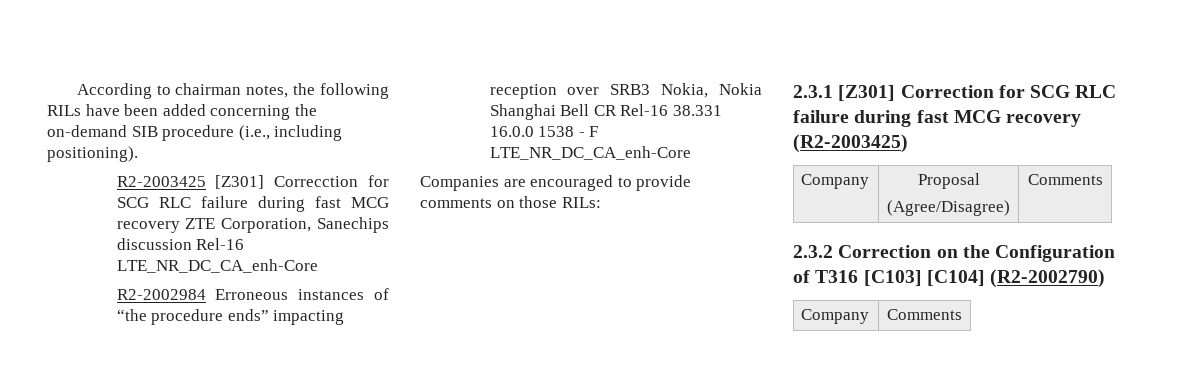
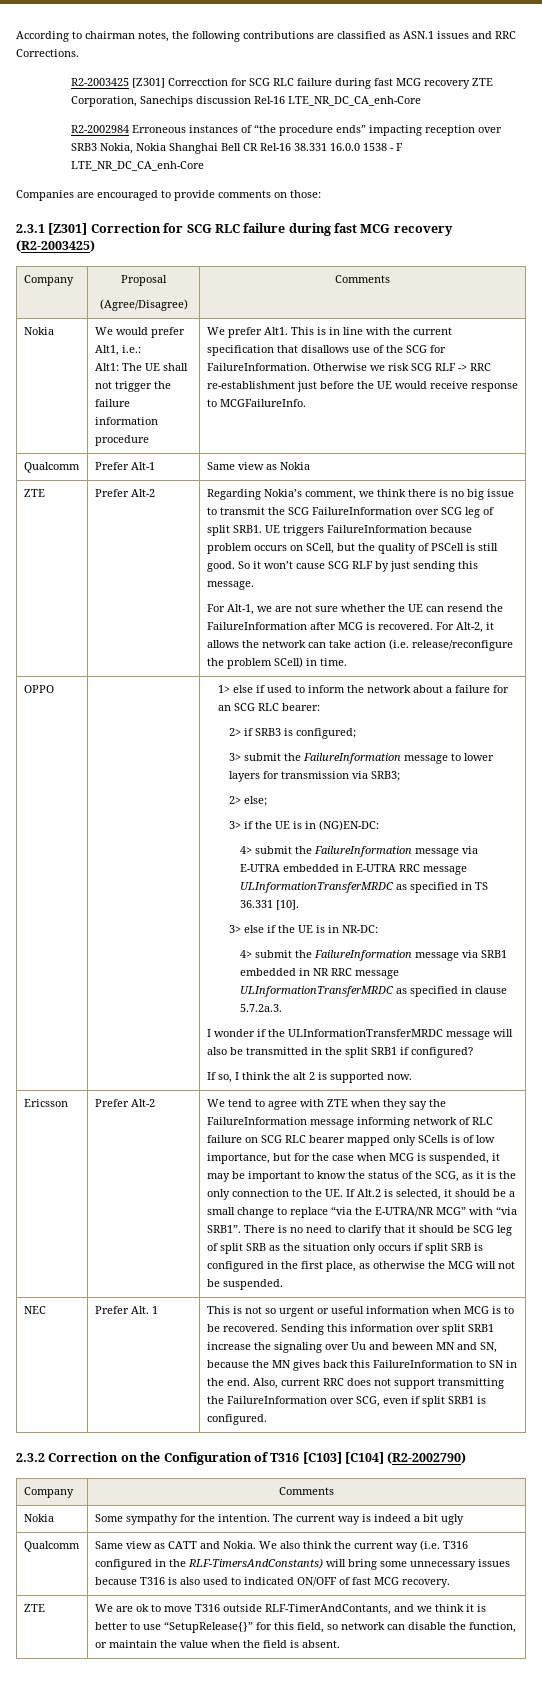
- According to chairman notes, the following RILs have been added concerning the on-demand SIB procedure (i.e., including positioning).
+ According to chairman notes, the following contributions are classified as ASN.1 issues and RRC Corrections.
- Companies are encouraged to provide comments on those RILs:
+ Companies are encouraged to provide comments on those:
+ Nokia | We would prefer Alt1, i.e.:
+ Alt1: The UE shall not trigger the failure information procedure | We prefer Alt1. This is in line with the current specification that disallows use of the SCG for FailureInformation. Otherwise we risk SCG RLF -> RRC re-establishment just before the UE would receive response to MCGFailureInfo.
+ Qualcomm | Prefer Alt-1 | Same view as Nokia
+ ZTE | Prefer Alt-2 | Regarding Nokia’s comment, we think there is no big issue to transmit the SCG FailureInformation over SCG leg of split SRB1. UE triggers FailureInformation because problem occurs on SCell, but the quality of PSCell is still good. So it won’t cause SCG RLF by just sending this message.
+ For Alt-1, we are not sure whether the UE can resend the FailureInformation after MCG is recovered. For Alt-2, it allows the network can take action (i.e. release/reconfigure the problem SCell) in time.
+ OPPO | | 1> else if used to inform the network about a failure for an SCG RLC bearer:
+ 2> if SRB3 is configured;
+ 3> submit the FailureInformation message to lower layers for transmission via SRB3;
+ 2> else;
+ 3> if the UE is in (NG)EN-DC:
+ 4> submit the FailureInformation message via E-UTRA embedded in E-UTRA RRC message ULInformationTransferMRDC as specified in TS 36.331 [10].
+ 3> else if the UE is in NR-DC:
+ 4> submit the FailureInformation message via SRB1 embedded in NR RRC message ULInformationTransferMRDC as specified in clause 5.7.2a.3.
+ I wonder if the ULInformationTransferMRDC message will also be transmitted in the split SRB1 if configured?
+ If so, I think the alt 2 is supported now.
+ Ericsson | Prefer Alt-2 | We tend to agree with ZTE when they say the FailureInformation message informing network of RLC failure on SCG RLC bearer mapped only SCells is of low importance, but for the case when MCG is suspended, it may be important to know the status of the SCG, as it is the only connection to the UE. If Alt.2 is selected, it should be a small change to replace “via the E-UTRA/NR MCG” with “via SRB1”. There is no need to clarify that it should be SCG leg of split SRB as the situation only occurs if split SRB is configured in the first place, as otherwise the MCG will not be suspended.
+ NEC | Prefer Alt. 1 | This is not so urgent or useful information when MCG is to be recovered. Sending this information over split SRB1 increase the signaling over Uu and beween MN and SN, because the MN gives back this FailureInformation to SN in the end. Also, current RRC does not support transmitting the FailureInformation over SCG, even if split SRB1 is configured.
+ Nokia | Some sympathy for the intention. The current way is indeed a bit ugly
+ Qualcomm | Same view as CATT and Nokia. We also think the current way (i.e. T316 configured in the RLF-TimersAndConstants) will bring some unnecessary issues because T316 is also used to indicated ON/OFF of fast MCG recovery.
+ ZTE | We are ok to move T316 outside RLF-TimerAndContants, and we think it is better to use “SetupRelease{}” for this field, so network can disable the function, or maintain the value when the field is absent.

